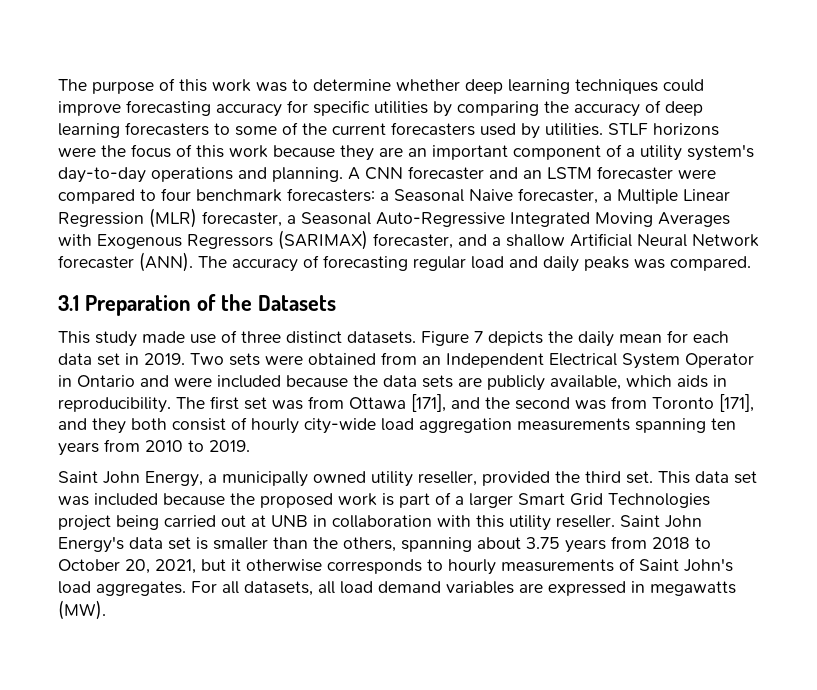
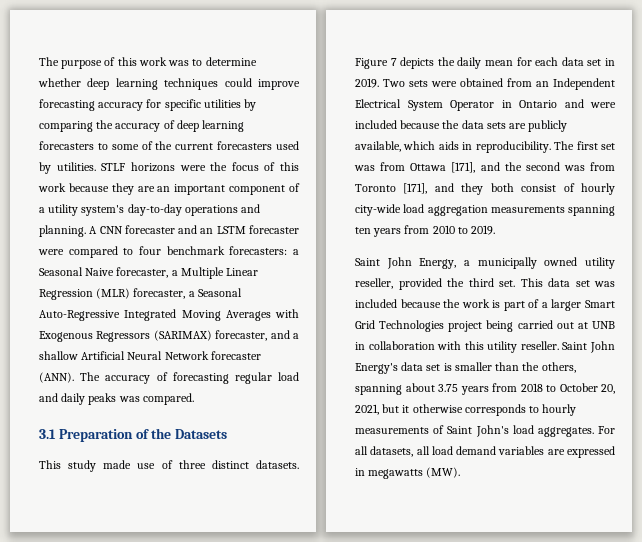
- This data set was included because the proposed work is part of a larger Smart Grid Technologies project being carried out at UNB in collaboration with this utility reseller.
+ This data set was included because the work is part of a larger Smart Grid Technologies project being carried out at UNB in collaboration with this utility reseller.

